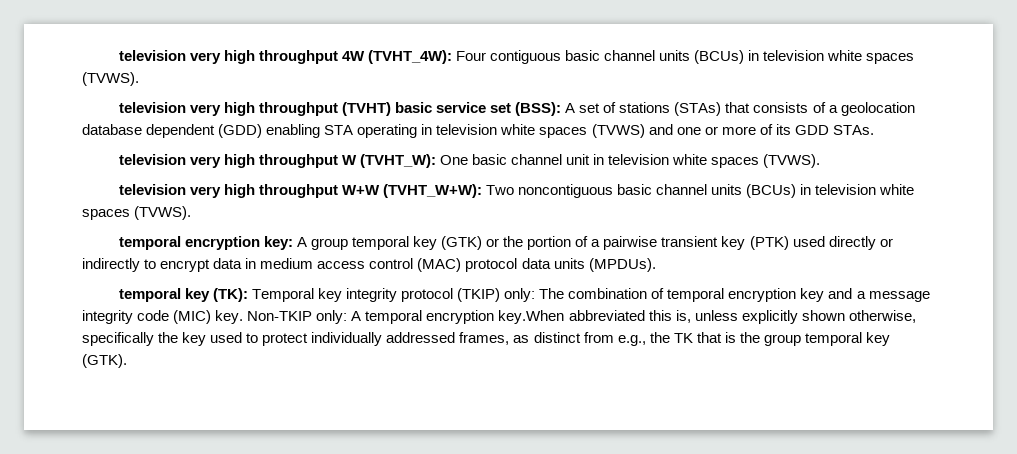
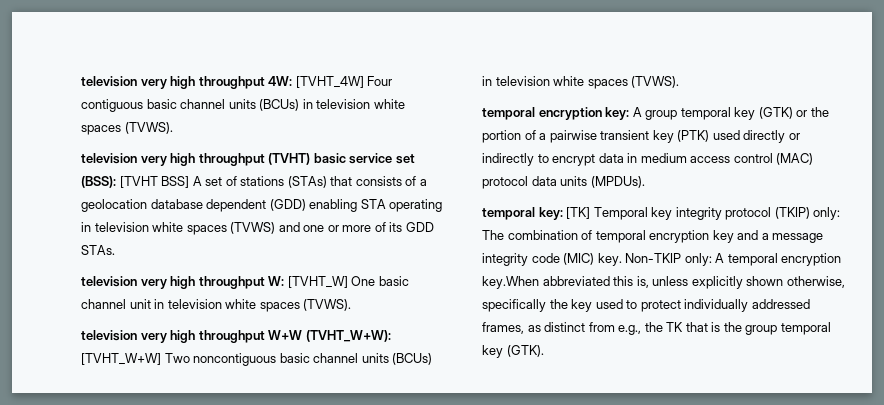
- television very high throughput 4W (TVHT_4W): Four contiguous basic channel units (BCUs) in television white spaces (TVWS).
+ television very high throughput 4W: [TVHT_4W] Four contiguous basic channel units (BCUs) in television white spaces (TVWS).
- television very high throughput (TVHT) basic service set (BSS): A set of stations (STAs) that consists of a geolocation database dependent (GDD) enabling STA operating in television white spaces (TVWS) and one or more of its GDD STAs.
+ television very high throughput (TVHT) basic service set (BSS): [TVHT BSS] A set of stations (STAs) that consists of a geolocation database dependent (GDD) enabling STA operating in television white spaces (TVWS) and one or more of its GDD STAs.
- television very high throughput W (TVHT_W): One basic channel unit in television white spaces (TVWS).
+ television very high throughput W: [TVHT_W] One basic channel unit in television white spaces (TVWS).
- television very high throughput W+W (TVHT_W+W): Two noncontiguous basic channel units (BCUs) in television white spaces (TVWS).
+ television very high throughput W+W (TVHT_W+W): [TVHT_W+W] Two noncontiguous basic channel units (BCUs) in television white spaces (TVWS).
- temporal key (TK): Temporal key integrity protocol (TKIP) only: The combination of temporal encryption key and a message integrity code (MIC) key.
+ temporal key: [TK] Temporal key integrity protocol (TKIP) only: The combination of temporal encryption key and a message integrity code (MIC) key.

